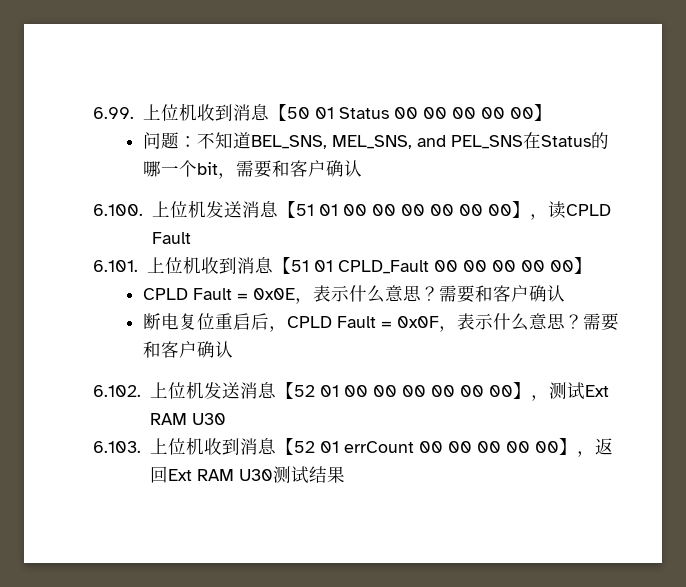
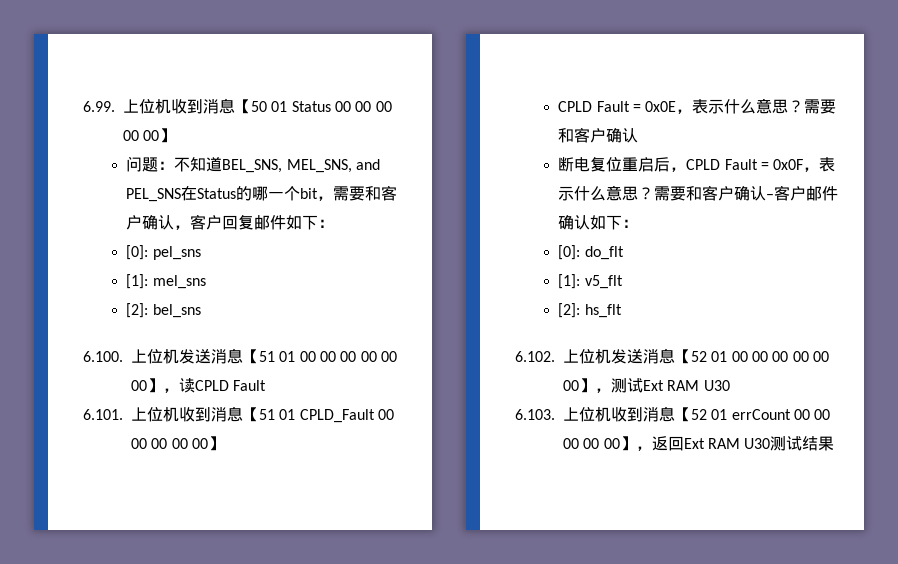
- 问题：不知道BEL_SNS, MEL_SNS, and PEL_SNS在Status的哪一个bit，需要和客户确认
+ 问题：不知道BEL_SNS, MEL_SNS, and PEL_SNS在Status的哪一个bit，需要和客户确认，客户回复邮件如下：
+ [0]: pel_sns
+ [1]: mel_sns
+ [2]: bel_sns
- 断电复位重启后，CPLD Fault = 0x0F，表示什么意思？需要和客户确认
+ 断电复位重启后，CPLD Fault = 0x0F，表示什么意思？需要和客户确认–客户邮件确认如下：
+ [0]: do_flt
+ [1]: v5_flt
+ [2]: hs_flt

